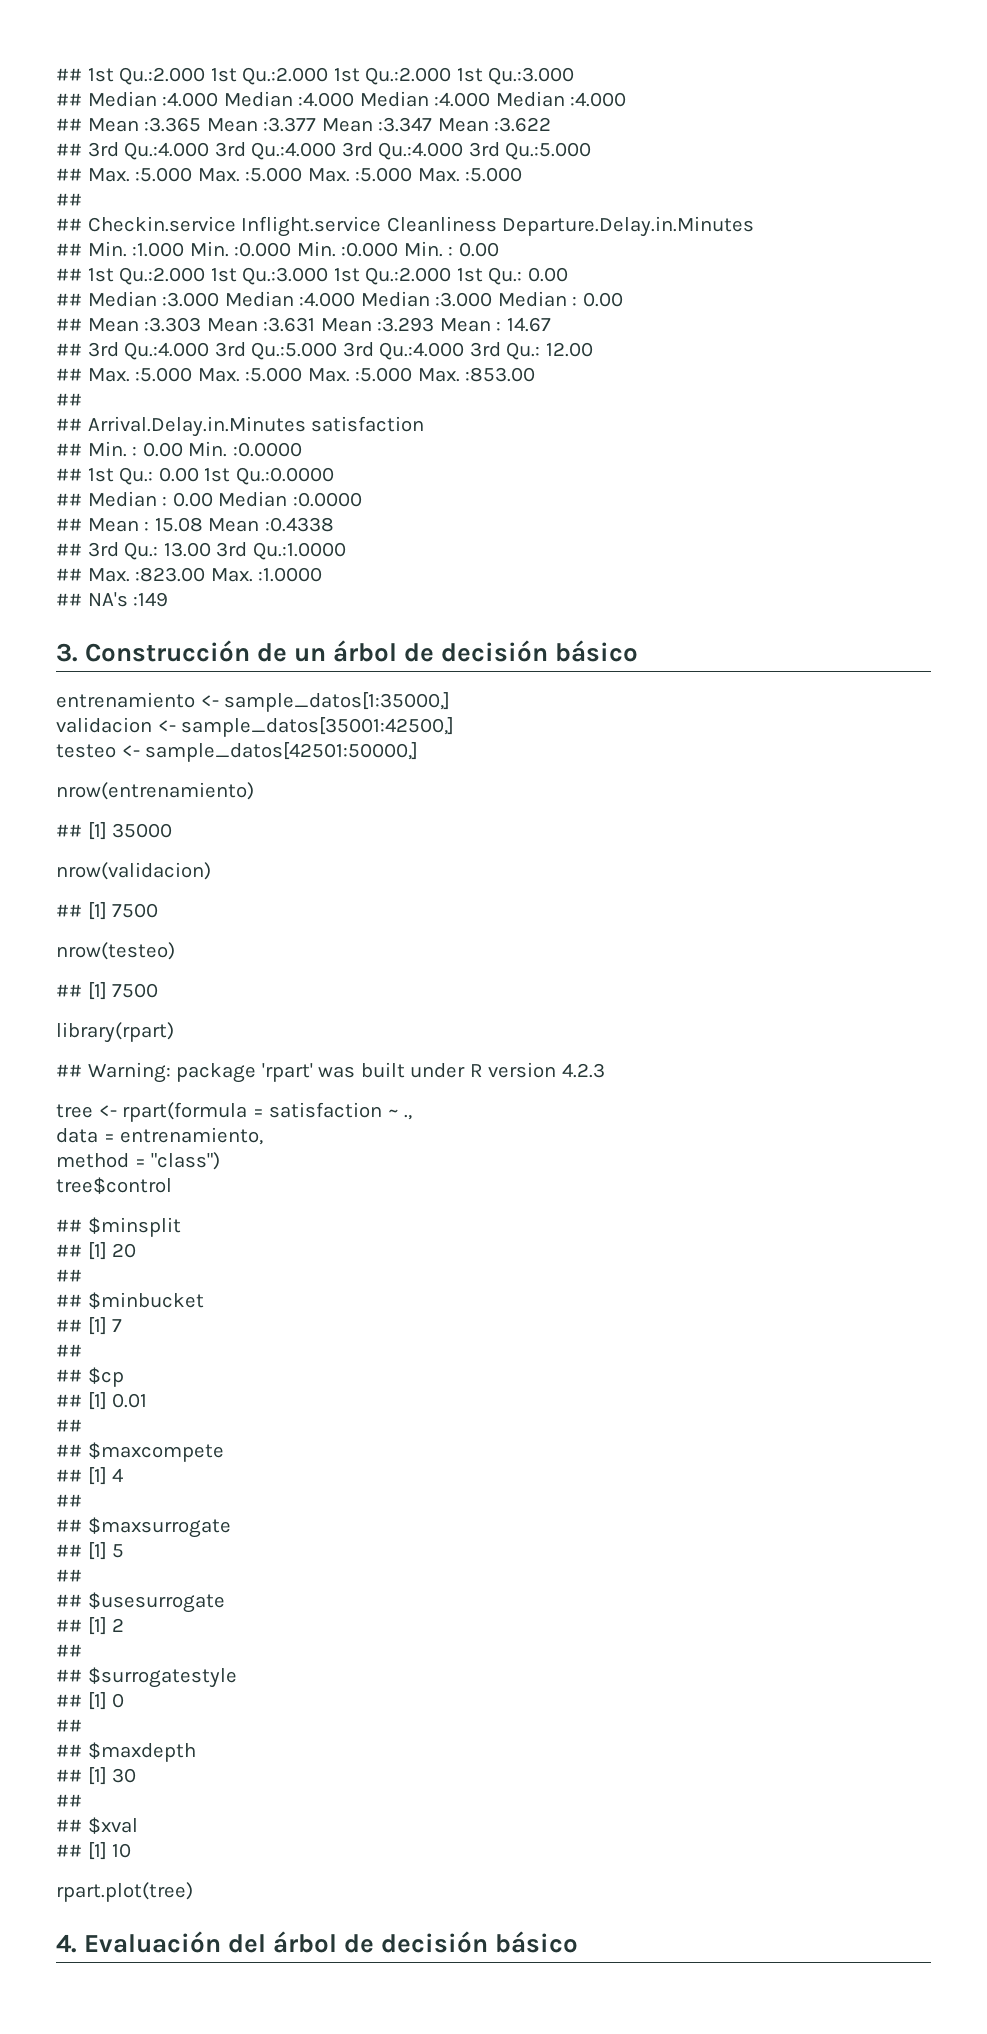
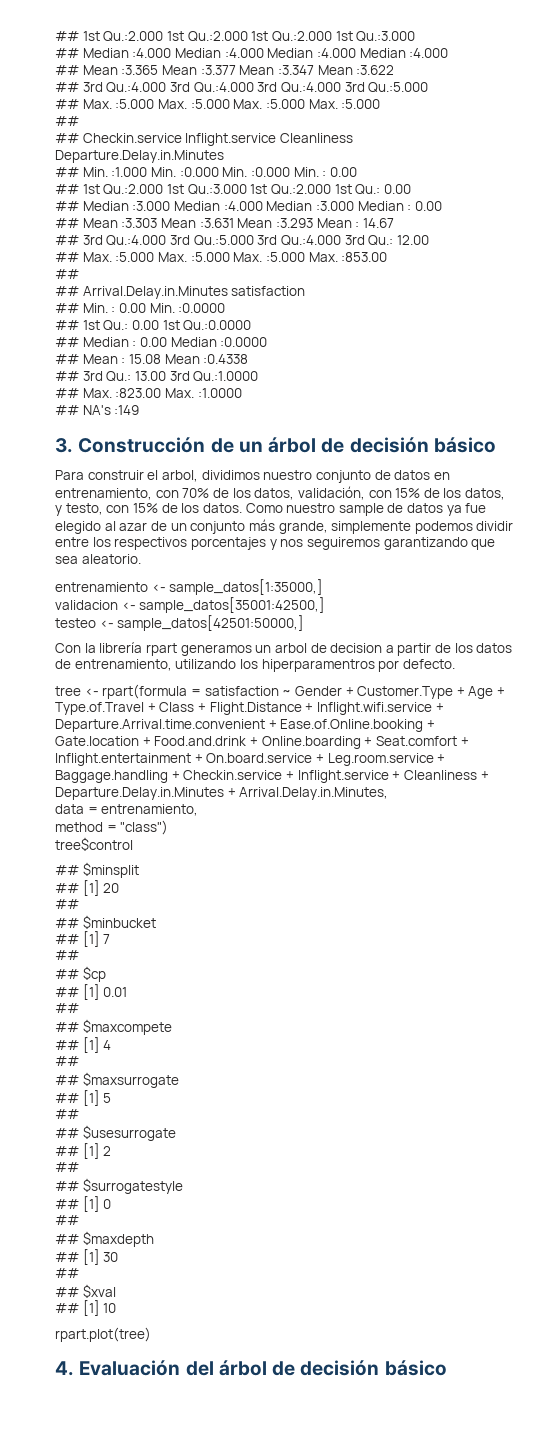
+ Para construir el arbol, dividimos nuestro conjunto de datos en entrenamiento, con 70% de los datos, validación, con 15% de los datos, y testo, con 15% de los datos. Como nuestro sample de datos ya fue elegido al azar de un conjunto más grande, simplemente podemos dividir entre los respectivos porcentajes y nos seguiremos garantizando que sea aleatorio.
- nrow(entrenamiento)
- ## [1] 35000
- nrow(validacion)
- ## [1] 7500
- nrow(testeo)
- ## [1] 7500
- library(rpart)
- ## Warning: package 'rpart' was built under R version 4.2.3
+ Con la librería rpart generamos un arbol de decision a partir de los datos de entrenamiento, utilizando los hiperparamentros por defecto.
- tree <- rpart(formula = satisfaction ~ .,
+ tree <- rpart(formula = satisfaction ~ Gender + Customer.Type + Age + Type.of.Travel + Class + Flight.Distance + Inflight.wifi.service + Departure.Arrival.time.convenient + Ease.of.Online.booking + Gate.location + Food.and.drink + Online.boarding + Seat.comfort + Inflight.entertainment + On.board.service + Leg.room.service + Baggage.handling + Checkin.service + Inflight.service + Cleanliness + Departure.Delay.in.Minutes + Arrival.Delay.in.Minutes,

